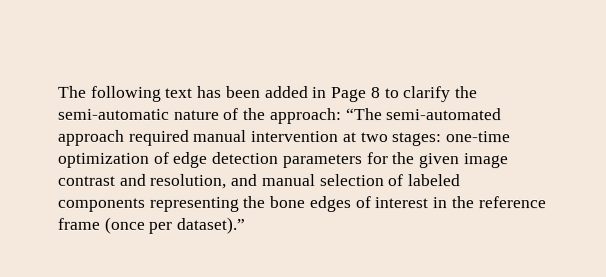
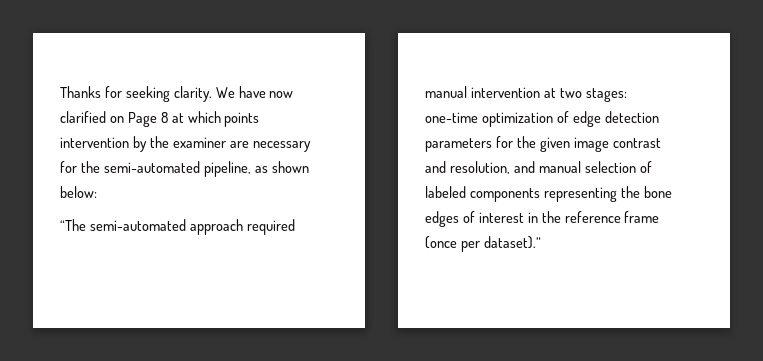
- The following text has been added in Page 8 to clarify the semi-automatic nature of the approach: “The semi-automated approach required manual intervention at two stages: one-time optimization of edge detection parameters for the given image contrast and resolution, and manual selection of labeled components representing the bone edges of interest in the reference frame (once per dataset).”
+ Thanks for seeking clarity. We have now clarified on Page 8 at which points intervention by the examiner are necessary for the semi-automated pipeline, as shown below:
+ “The semi-automated approach required manual intervention at two stages: one-time optimization of edge detection parameters for the given image contrast and resolution, and manual selection of labeled components representing the bone edges of interest in the reference frame (once per dataset).”

